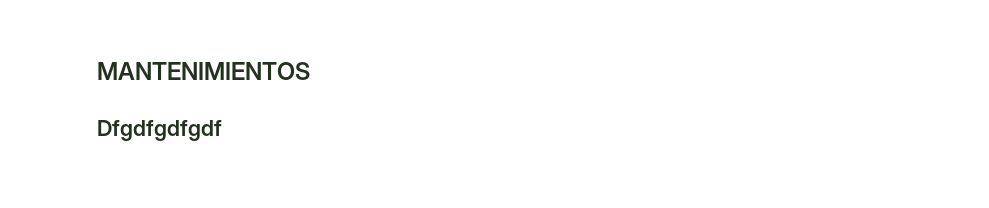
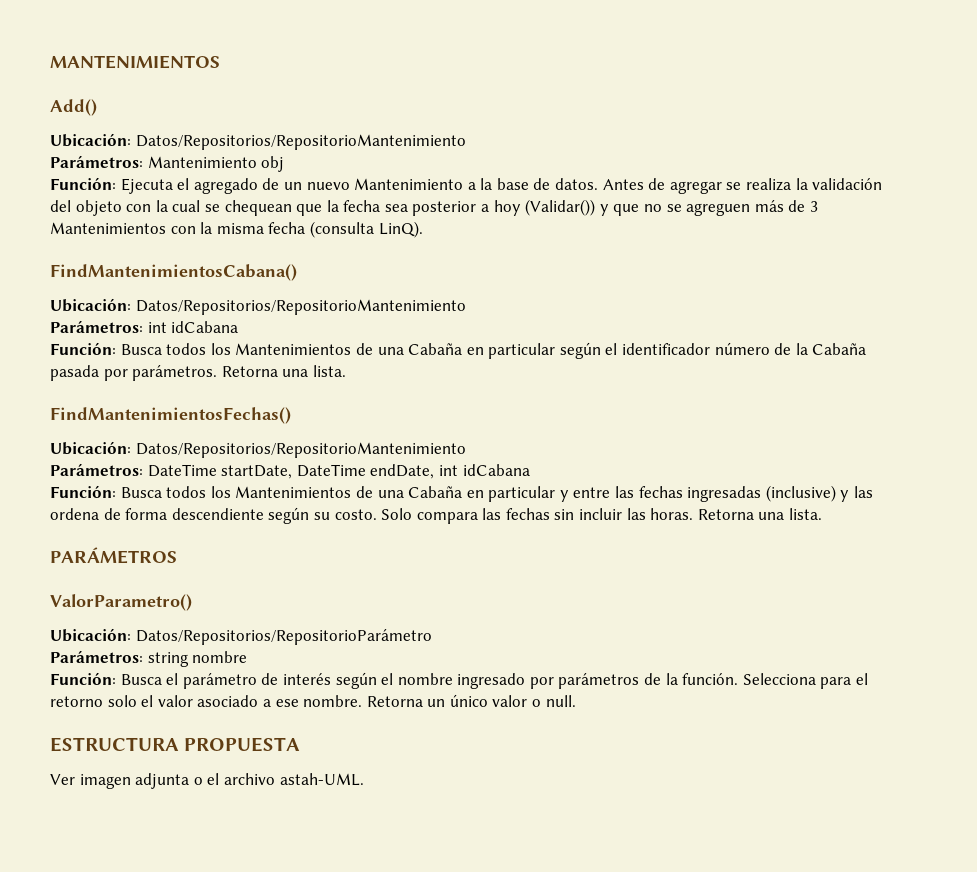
- Dfgdfgdfgdf
+ Add()
+ Ubicación: Datos/Repositorios/RepositorioMantenimiento
+ Parámetros: Mantenimiento obj
+ Función: Ejecuta el agregado de un nuevo Mantenimiento a la base de datos. Antes de agregar se realiza la validación del objeto con la cual se chequean que la fecha sea posterior a hoy (Validar()) y que no se agreguen más de 3 Mantenimientos con la misma fecha (consulta LinQ).
+ FindMantenimientosCabana()
+ Ubicación: Datos/Repositorios/RepositorioMantenimiento
+ Parámetros: int idCabana
+ Función: Busca todos los Mantenimientos de una Cabaña en particular según el identificador número de la Cabaña pasada por parámetros. Retorna una lista.
+ FindMantenimientosFechas()
+ Ubicación: Datos/Repositorios/RepositorioMantenimiento
+ Parámetros: DateTime startDate, DateTime endDate, int idCabana
+ Función: Busca todos los Mantenimientos de una Cabaña en particular y entre las fechas ingresadas (inclusive) y las ordena de forma descendiente según su costo. Solo compara las fechas sin incluir las horas. Retorna una lista.
+ PARÁMETROS
+ ValorParametro()
+ Ubicación: Datos/Repositorios/RepositorioParámetro
+ Parámetros: string nombre
+ Función: Busca el parámetro de interés según el nombre ingresado por parámetros de la función. Selecciona para el retorno solo el valor asociado a ese nombre. Retorna un único valor o null.
+ ESTRUCTURA PROPUESTA
+ Ver imagen adjunta o el archivo astah-UML.

